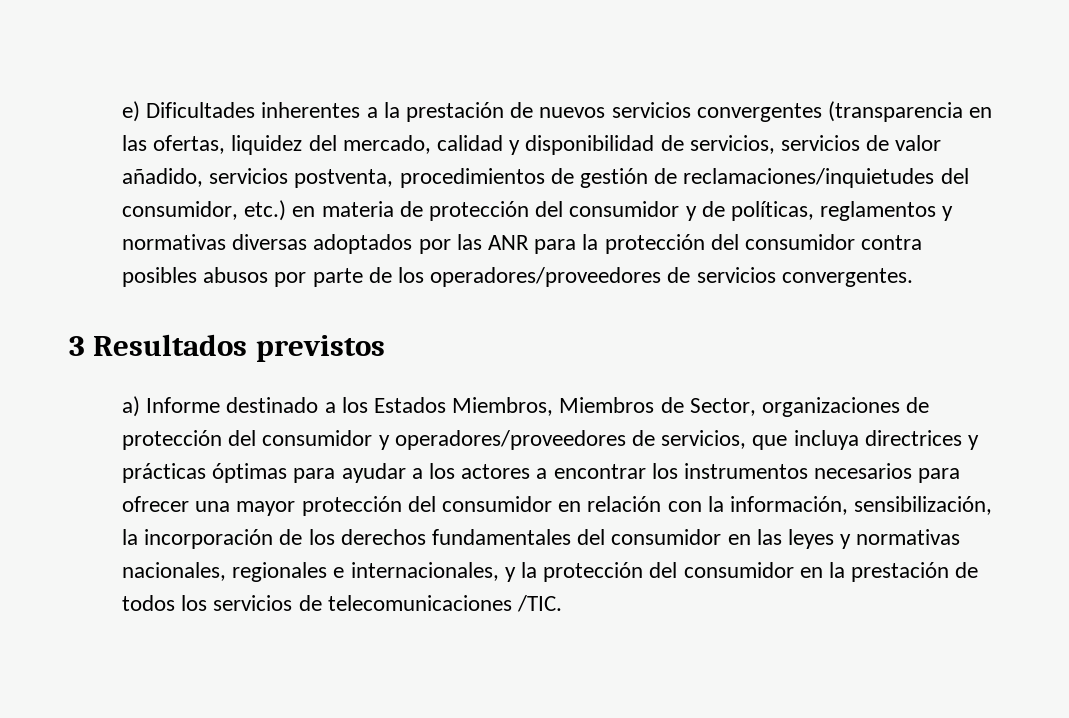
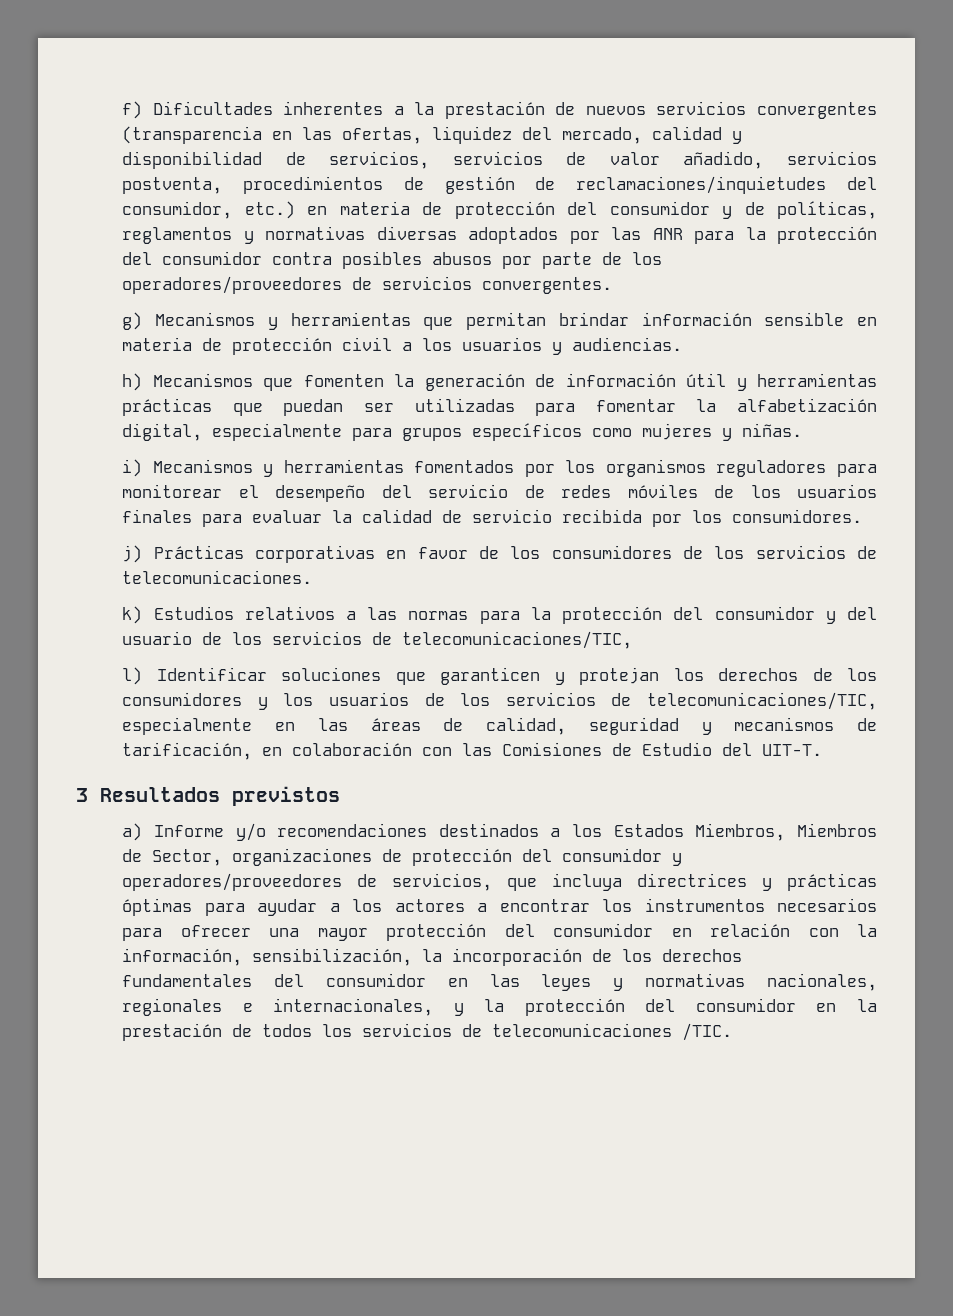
- e) Dificultades inherentes a la prestación de nuevos servicios convergentes (transparencia en las ofertas, liquidez del mercado, calidad y disponibilidad de servicios, servicios de valor añadido, servicios postventa, procedimientos de gestión de reclamaciones/inquietudes del consumidor, etc.) en materia de protección del consumidor y de políticas, reglamentos y normativas diversas adoptados por las ANR para la protección del consumidor contra posibles abusos por parte de los operadores/proveedores de servicios convergentes.
+ f) Dificultades inherentes a la prestación de nuevos servicios convergentes (transparencia en las ofertas, liquidez del mercado, calidad y disponibilidad de servicios, servicios de valor añadido, servicios postventa, procedimientos de gestión de reclamaciones/inquietudes del consumidor, etc.) en materia de protección del consumidor y de políticas, reglamentos y normativas diversas adoptados por las ANR para la protección del consumidor contra posibles abusos por parte de los operadores/proveedores de servicios convergentes.
+ g) Mecanismos y herramientas que permitan brindar información sensible en materia de protección civil a los usuarios y audiencias.
+ h) Mecanismos que fomenten la generación de información útil y herramientas prácticas que puedan ser utilizadas para fomentar la alfabetización digital, especialmente para grupos específicos como mujeres y niñas.
+ i) Mecanismos y herramientas fomentados por los organismos reguladores para monitorear el desempeño del servicio de redes móviles de los usuarios finales para evaluar la calidad de servicio recibida por los consumidores.
+ j) Prácticas corporativas en favor de los consumidores de los servicios de telecomunicaciones.
+ k) Estudios relativos a las normas para la protección del consumidor y del usuario de los servicios de telecomunicaciones/TIC,
+ l) Identificar soluciones que garanticen y protejan los derechos de los consumidores y los usuarios de los servicios de telecomunicaciones/TIC, especialmente en las áreas de calidad, seguridad y mecanismos de tarificación, en colaboración con las Comisiones de Estudio del UIT-T.
- a) Informe destinado a los Estados Miembros, Miembros de Sector, organizaciones de protección del consumidor y operadores/proveedores de servicios, que incluya directrices y prácticas óptimas para ayudar a los actores a encontrar los instrumentos necesarios para ofrecer una mayor protección del consumidor en relación con la información, sensibilización, la incorporación de los derechos fundamentales del consumidor en las leyes y normativas nacionales, regionales e internacionales, y la protección del consumidor en la prestación de todos los servicios de telecomunicaciones /TIC.
+ a) Informe y/o recomendaciones destinados a los Estados Miembros, Miembros de Sector, organizaciones de protección del consumidor y operadores/proveedores de servicios, que incluya directrices y prácticas óptimas para ayudar a los actores a encontrar los instrumentos necesarios para ofrecer una mayor protección del consumidor en relación con la información, sensibilización, la incorporación de los derechos fundamentales del consumidor en las leyes y normativas nacionales, regionales e internacionales, y la protección del consumidor en la prestación de todos los servicios de telecomunicaciones /TIC.

